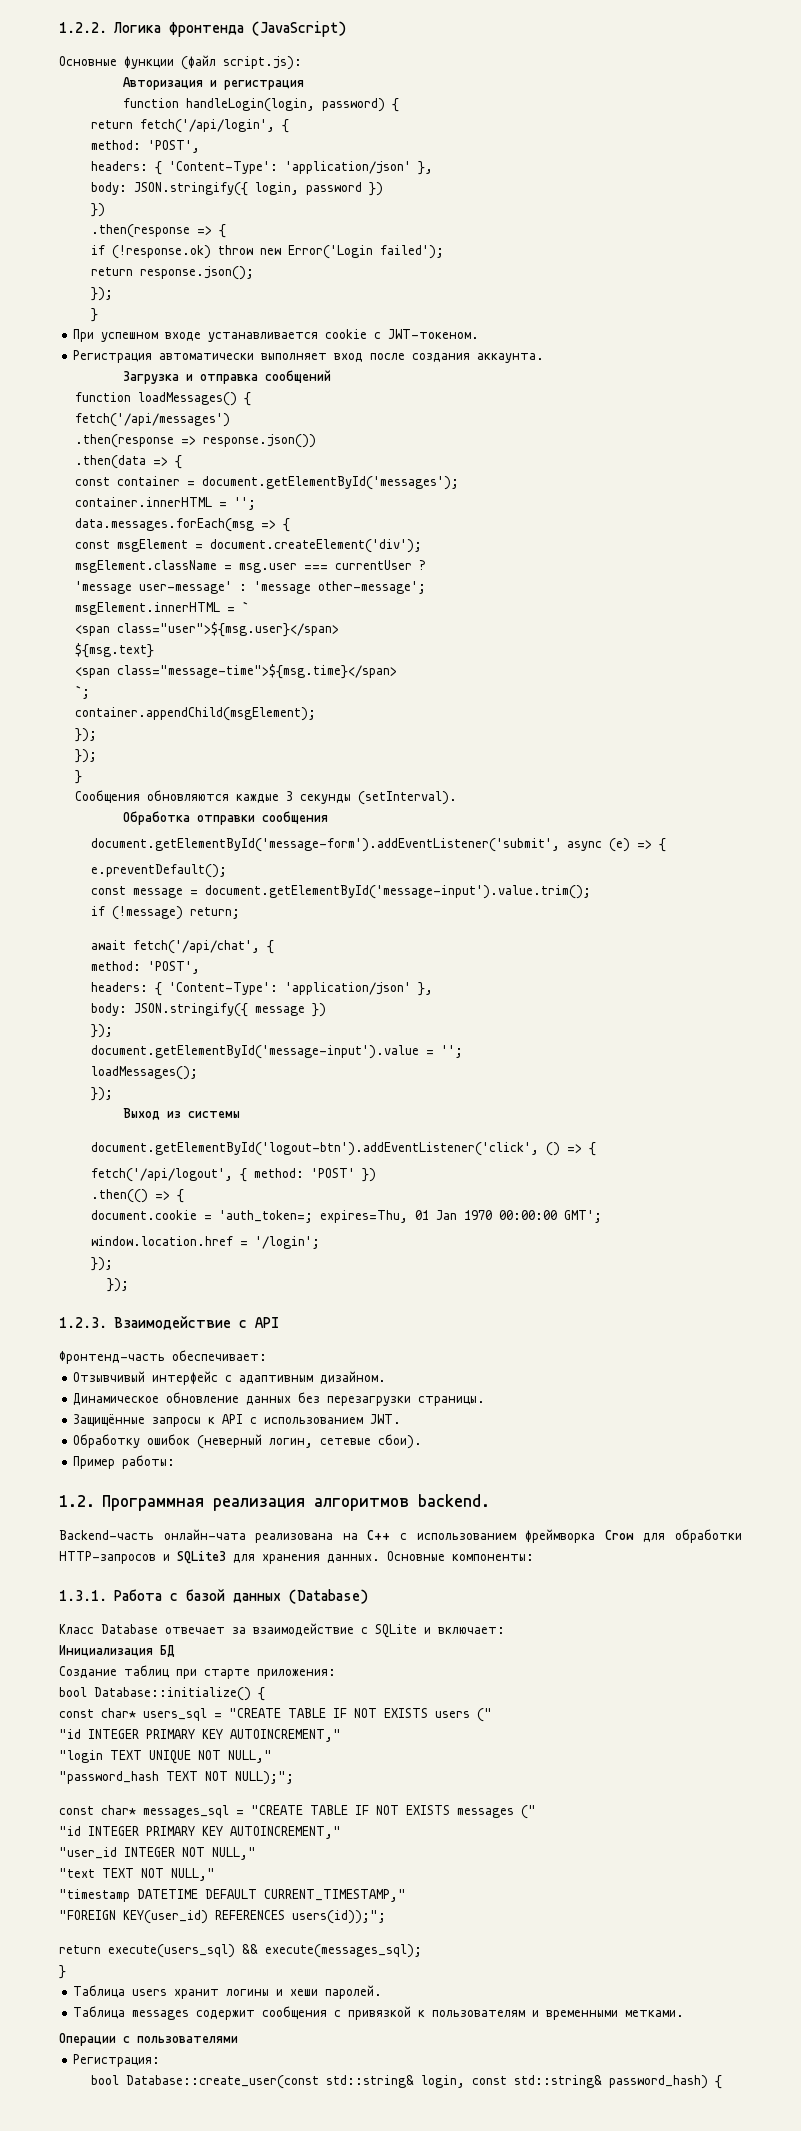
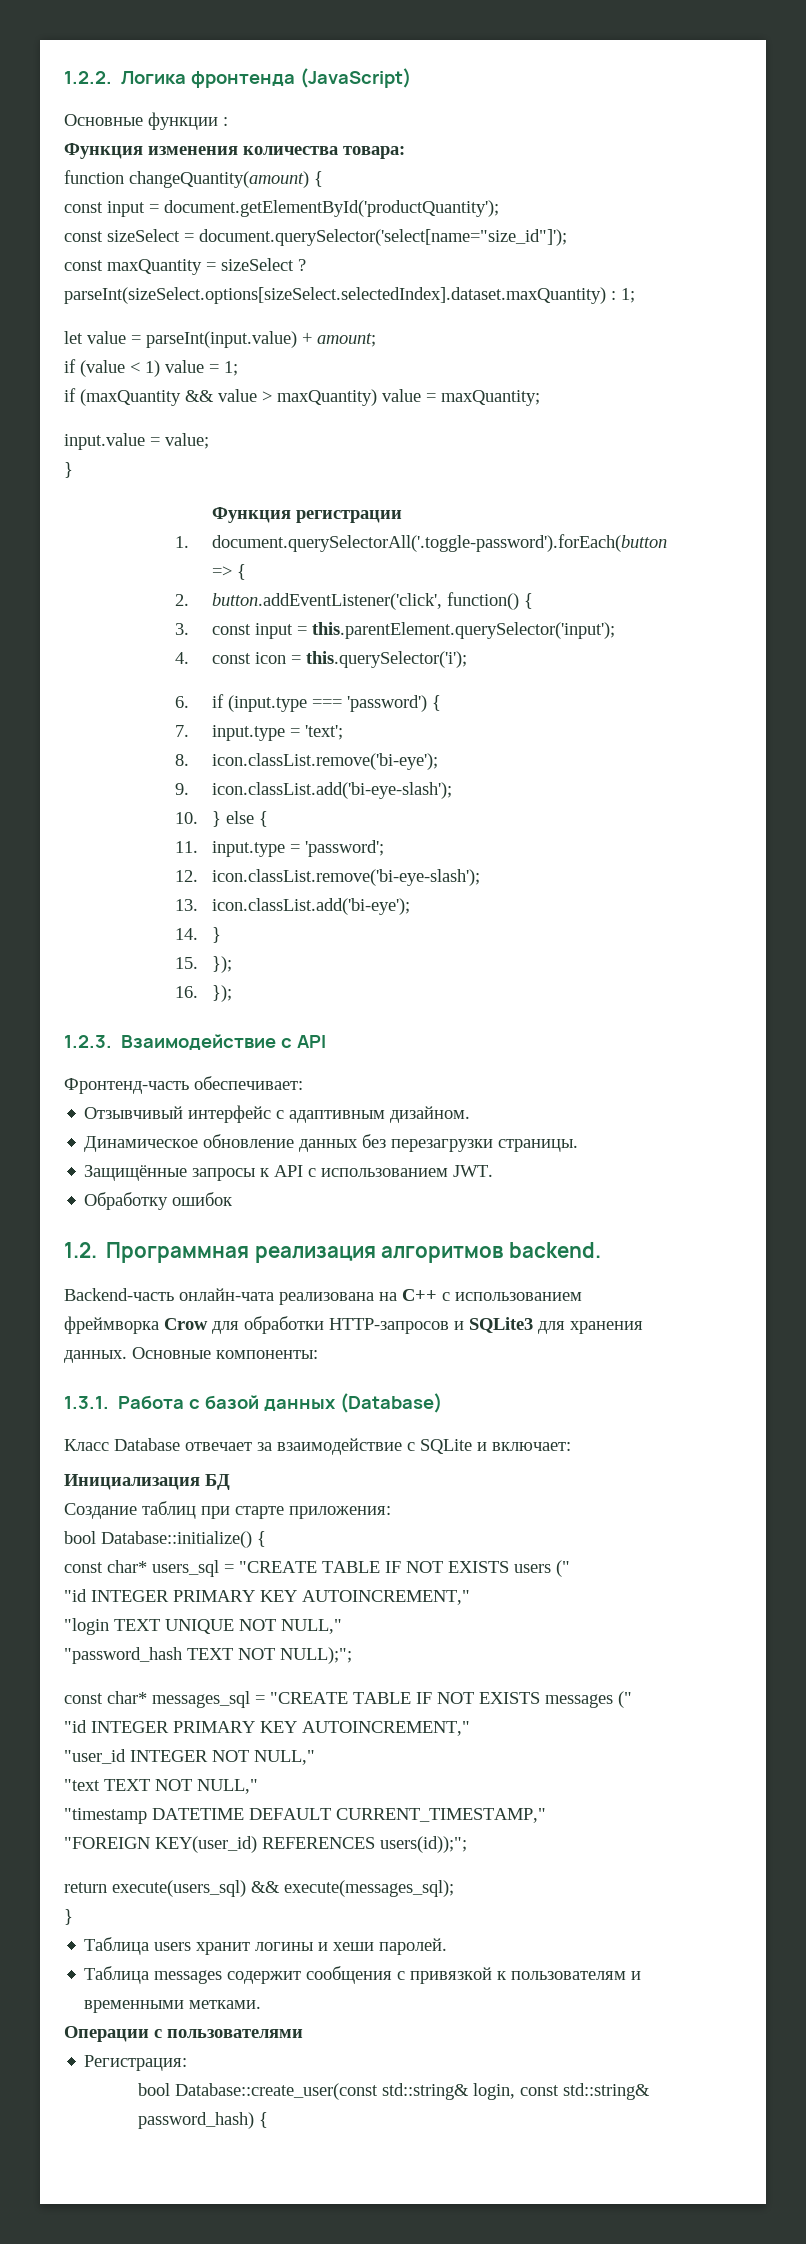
- Основные функции (файл script.js):
- Авторизация и регистрация
- function handleLogin(login, password) {
- return fetch('/api/login', {
- method: 'POST',
- headers: { 'Content-Type': 'application/json' },
- body: JSON.stringify({ login, password })
- })
- .then(response => {
- if (!response.ok) throw new Error('Login failed');
- return response.json();
- });
+ Основные функции :
+ Функция изменения количества товара:
+ function changeQuantity(amount) {
+ const input = document.getElementById('productQuantity');
+ const sizeSelect = document.querySelector('select[name="size_id"]');
+ const maxQuantity = sizeSelect ? parseInt(sizeSelect.options[sizeSelect.selectedIndex].dataset.maxQuantity) : 1;
+ let value = parseInt(input.value) + amount;
+ if (value < 1) value = 1;
+ if (maxQuantity && value > maxQuantity) value = maxQuantity;
+ input.value = value;
  }
- При успешном входе устанавливается cookie с JWT-токеном.
- Регистрация автоматически выполняет вход после создания аккаунта.
- Загрузка и отправка сообщений
- function loadMessages() {
- fetch('/api/messages')
- .then(response => response.json())
- .then(data => {
- const container = document.getElementById('messages');
- container.innerHTML = '';
- data.messages.forEach(msg => {
- const msgElement = document.createElement('div');
- msgElement.className = msg.user === currentUser ?
- 'message user-message' : 'message other-message';
- msgElement.innerHTML = `
- <span class="user">${msg.user}</span>
- ${msg.text}
- <span class="message-time">${msg.time}</span>
- `;
- container.appendChild(msgElement);
- });
- });
- }
- Сообщения обновляются каждые 3 секунды (setInterval).
- Обработка отправки сообщения
- document.getElementById('message-form').addEventListener('submit', async (e) => {
- e.preventDefault();
- const message = document.getElementById('message-input').value.trim();
- if (!message) return;
- await fetch('/api/chat', {
- method: 'POST',
- headers: { 'Content-Type': 'application/json' },
- body: JSON.stringify({ message })
- });
- document.getElementById('message-input').value = '';
- loadMessages();
- });
- Выход из системы
- document.getElementById('logout-btn').addEventListener('click', () => {
- fetch('/api/logout', { method: 'POST' })
- .then(() => {
- document.cookie = 'auth_token=; expires=Thu, 01 Jan 1970 00:00:00 GMT';
- window.location.href = '/login';
- });
- });
+ Функция регистрации
+ 1. document.querySelectorAll('.toggle-password').forEach(button => {
+ 2. button.addEventListener('click', function() {
+ 3. const input = this.parentElement.querySelector('input');
+ 4. const icon = this.querySelector('i');
+ 6. if (input.type === 'password') {
+ 7. input.type = 'text';
+ 8. icon.classList.remove('bi-eye');
+ 9. icon.classList.add('bi-eye-slash');
+ 10. } else {
+ 11. input.type = 'password';
+ 12. icon.classList.remove('bi-eye-slash');
+ 13. icon.classList.add('bi-eye');
+ 14. }
+ 15. });
+ 16. });
- Обработку ошибок (неверный логин, сетевые сбои).
- Пример работы:
+ Обработку ошибок

